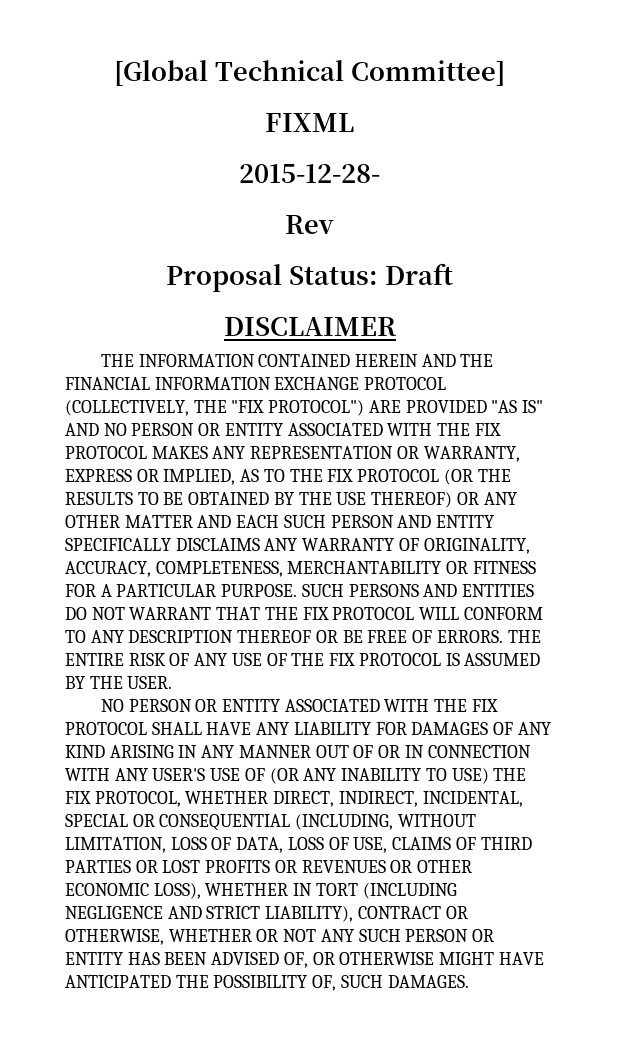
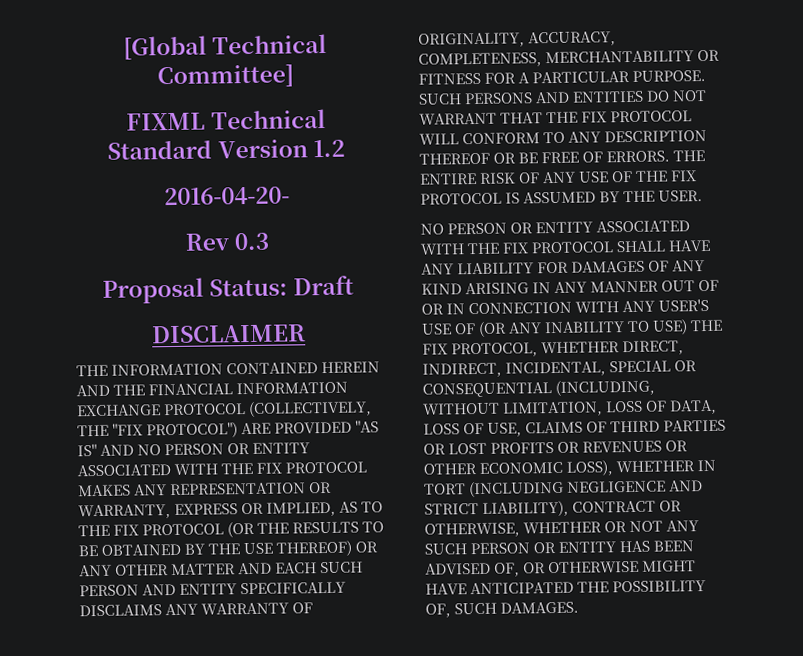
- FIXML
- 2015-12-28-
+ FIXML Technical Standard Version 1.2
+ 2016-04-20-
- Rev
+ Rev 0.3

